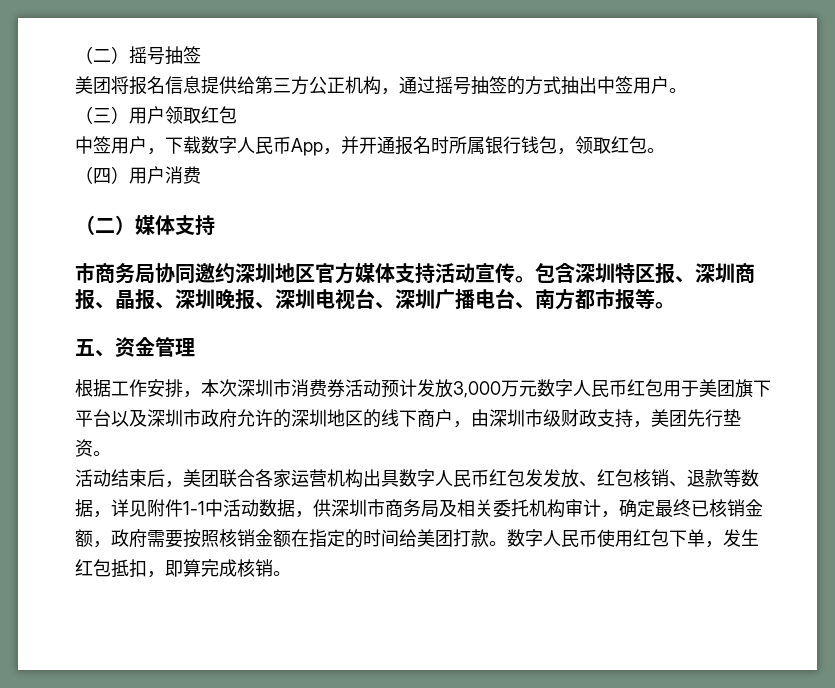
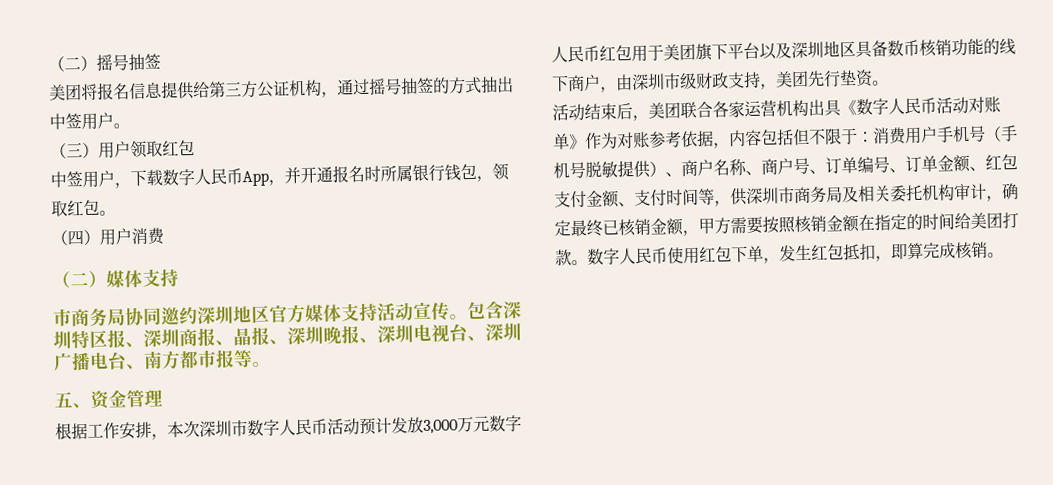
- 美团将报名信息提供给第三方公正机构，通过摇号抽签的方式抽出中签用户。
+ 美团将报名信息提供给第三方公证机构，通过摇号抽签的方式抽出中签用户。
- 根据工作安排，本次深圳市消费券活动预计发放3,000万元数字人民币红包用于美团旗下平台以及深圳市政府允许的深圳地区的线下商户，由深圳市级财政支持，美团先行垫资。
+ 根据工作安排，本次深圳市数字人民币活动预计发放3,000万元数字人民币红包用于美团旗下平台以及深圳地区具备数币核销功能的线下商户，由深圳市级财政支持，美团先行垫资。
- 活动结束后，美团联合各家运营机构出具数字人民币红包发发放、红包核销、退款等数据，详见附件1-1中活动数据，供深圳市商务局及相关委托机构审计，确定最终已核销金额，政府需要按照核销金额在指定的时间给美团打款。
+ 活动结束后，美团联合各家运营机构出具《数字人民币活动对账单》作为对账参考依据，内容包括但不限于：消费用户手机号（手机号脱敏提供）、商户名称、商户号、订单编号、订单金额、红包支付金额、支付时间等，供深圳市商务局及相关委托机构审计，确定最终已核销金额，甲方需要按照核销金额在指定的时间给美团打款。

